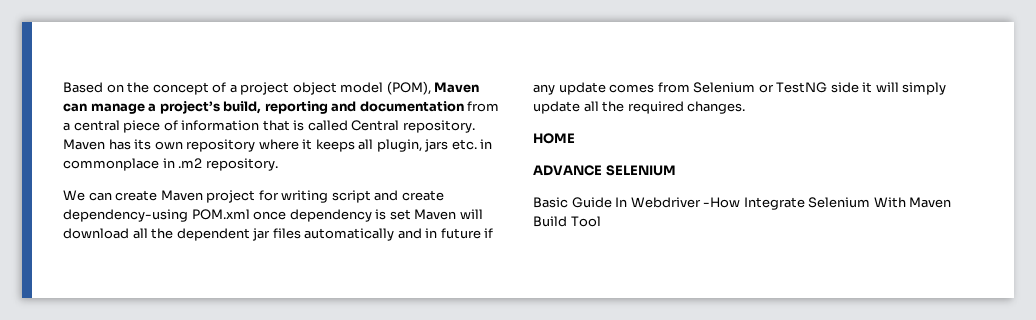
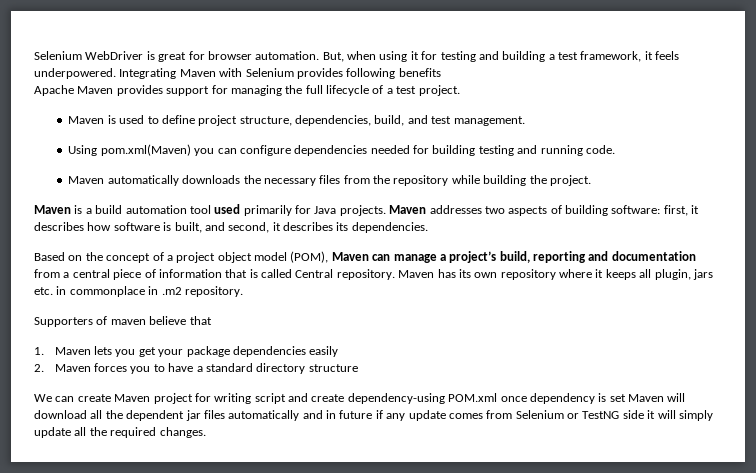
+ Selenium WebDriver is great for browser automation. But, when using it for testing and building a test framework, it feels underpowered. Integrating Maven with Selenium provides following benefits
+ Apache Maven provides support for managing the full lifecycle of a test project.
+ Maven is used to define project structure, dependencies, build, and test management.
+ Using pom.xml(Maven) you can configure dependencies needed for building testing and running code.
+ Maven automatically downloads the necessary files from the repository while building the project.
+ Maven is a build automation tool used primarily for Java projects. Maven addresses two aspects of building software: first, it describes how software is built, and second, it describes its dependencies.
+ Supporters of maven believe that
+ 1. Maven lets you get your package dependencies easily
+ 2. Maven forces you to have a standard directory structure
- HOME
- ADVANCE SELENIUM
- Basic Guide In Webdriver -How Integrate Selenium With Maven Build Tool

